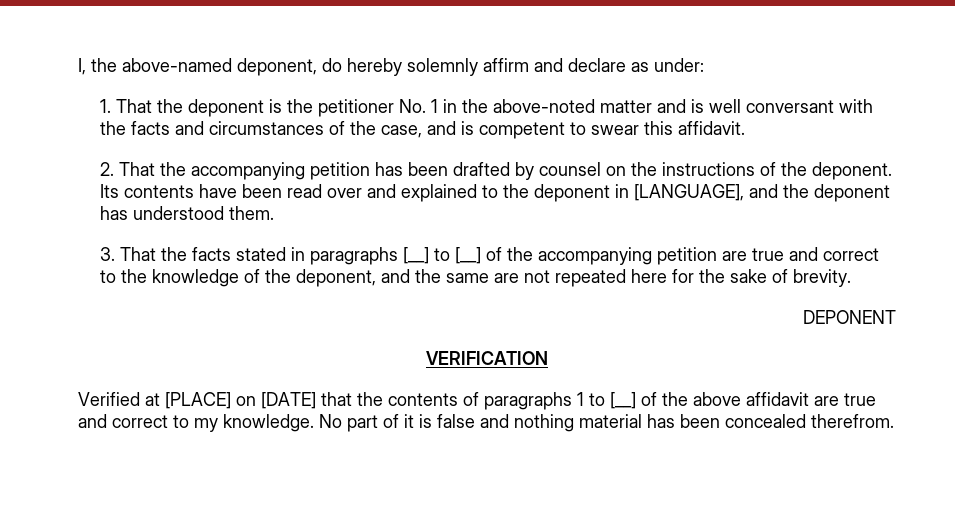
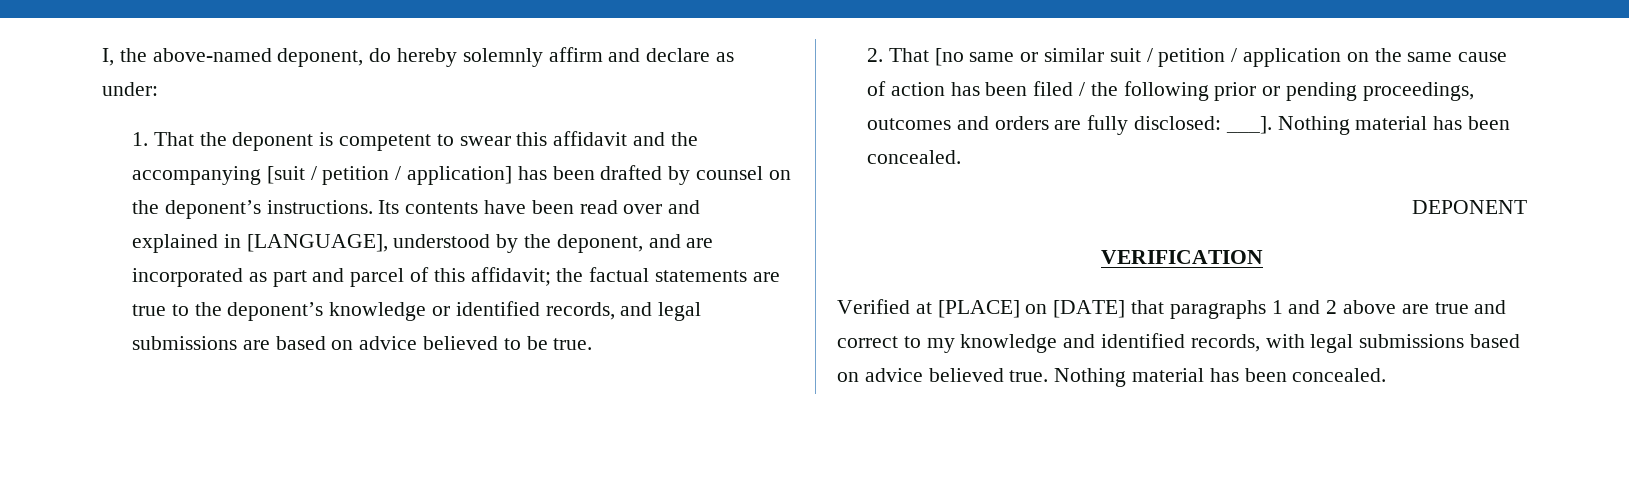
- 1. That the deponent is the petitioner No. 1 in the above-noted matter and is well conversant with the facts and circumstances of the case, and is competent to swear this affidavit.
- 2. That the accompanying petition has been drafted by counsel on the instructions of the deponent.
+ 1. That the deponent is competent to swear this affidavit and the accompanying [suit / petition / application] has been drafted by counsel on the deponent’s instructions.
- Its contents have been read over and explained to the deponent in [LANGUAGE], and the deponent has understood them.
- 3. That the facts stated in paragraphs [__] to [__] of the accompanying petition are true and correct to the knowledge of the deponent, and the same are not repeated here for the sake of brevity.
+ Its contents have been read over and explained in [LANGUAGE], understood by the deponent, and are incorporated as part and parcel of this affidavit; the factual statements are true to the deponent’s knowledge or identified records, and legal submissions are based on advice believed to be true.
+ 2. That [no same or similar suit / petition / application on the same cause of action has been filed / the following prior or pending proceedings, outcomes and orders are fully disclosed: ___]. Nothing material has been concealed.
- Verified at [PLACE] on [DATE] that the contents of paragraphs 1 to [__] of the above affidavit are true and correct to my knowledge. No part of it is false and nothing material has been concealed therefrom.
+ Verified at [PLACE] on [DATE] that paragraphs 1 and 2 above are true and correct to my knowledge and identified records, with legal submissions based on advice believed true. Nothing material has been concealed.

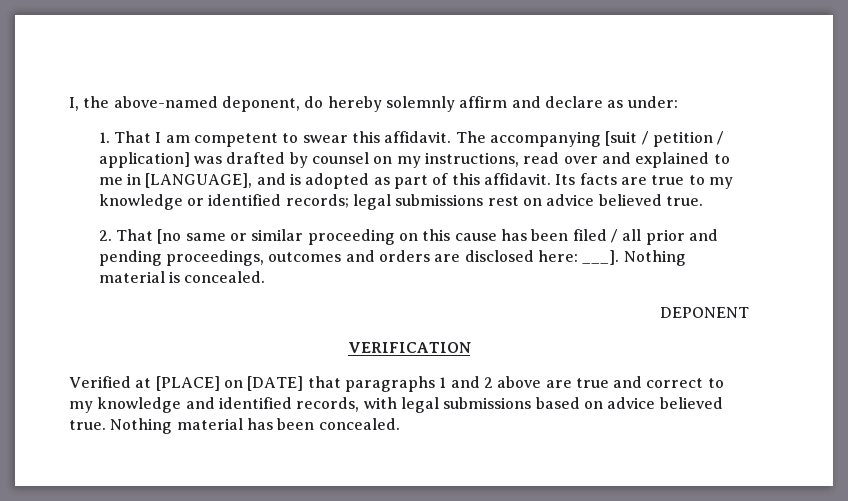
- 1. That the deponent is competent to swear this affidavit and the accompanying [suit / petition / application] has been drafted by counsel on the deponent’s instructions. Its contents have been read over and explained in [LANGUAGE], understood by the deponent, and are incorporated as part and parcel of this affidavit; the factual statements are true to the deponent’s knowledge or identified records, and legal submissions are based on advice believed to be true.
+ 1. That I am competent to swear this affidavit. The accompanying [suit / petition / application] was drafted by counsel on my instructions, read over and explained to me in [LANGUAGE], and is adopted as part of this affidavit. Its facts are true to my knowledge or identified records; legal submissions rest on advice believed true.
- 2. That [no same or similar suit / petition / application on the same cause of action has been filed / the following prior or pending proceedings, outcomes and orders are fully disclosed: ___]. Nothing material has been concealed.
+ 2. That [no same or similar proceeding on this cause has been filed / all prior and pending proceedings, outcomes and orders are disclosed here: ___]. Nothing material is concealed.

